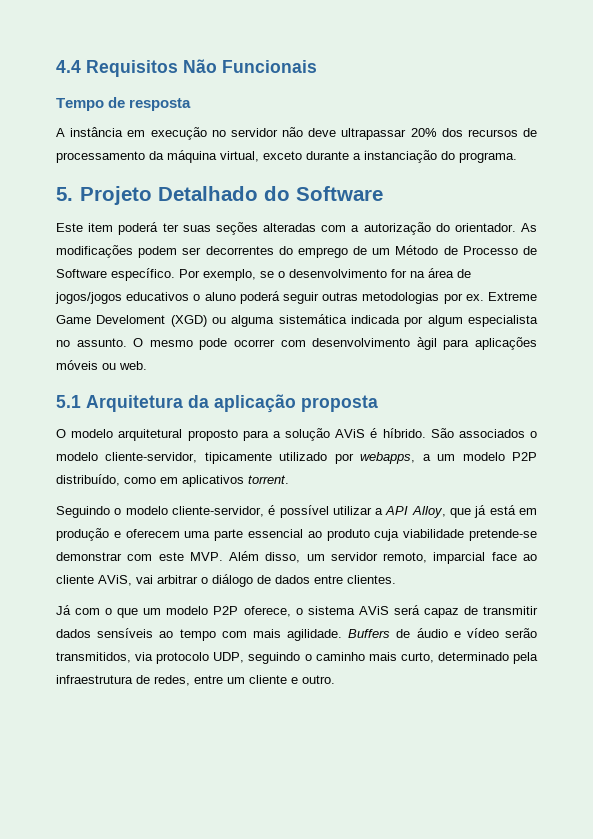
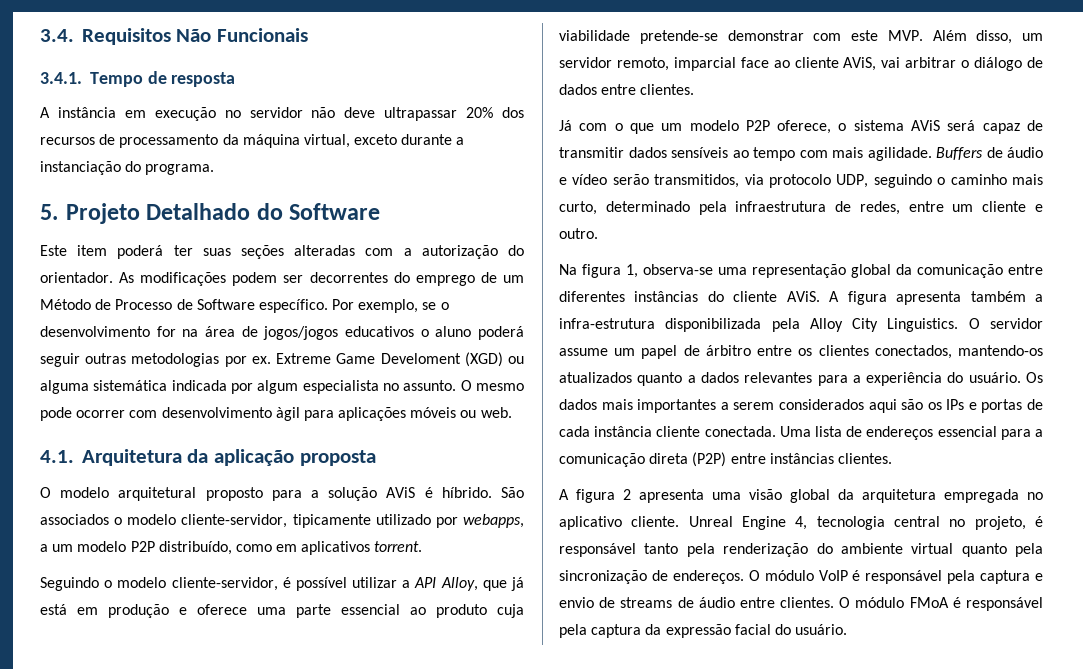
- 4.4 Requisitos Não Funcionais
+ 3.4. Requisitos Não Funcionais
- Tempo de resposta
+ 3.4.1. Tempo de resposta
- 5.1 Arquitetura da aplicação proposta
+ 4.1. Arquitetura da aplicação proposta
- Seguindo o modelo cliente-servidor, é possível utilizar a API Alloy, que já está em produção e oferecem uma parte essencial ao produto cuja viabilidade pretende-se demonstrar com este MVP. Além disso, um servidor remoto, imparcial face ao cliente AViS, vai arbitrar o diálogo de dados entre clientes.
+ Seguindo o modelo cliente-servidor, é possível utilizar a API Alloy, que já está em produção e oferece uma parte essencial ao produto cuja viabilidade pretende-se demonstrar com este MVP. Além disso, um servidor remoto, imparcial face ao cliente AViS, vai arbitrar o diálogo de dados entre clientes.
+ Na figura 1, observa-se uma representação global da comunicação entre diferentes instâncias do cliente AViS. A figura apresenta também a infra-estrutura disponibilizada pela Alloy City Linguistics. O servidor assume um papel de árbitro entre os clientes conectados, mantendo-os atualizados quanto a dados relevantes para a experiência do usuário. Os dados mais importantes a serem considerados aqui são os IPs e portas de cada instância cliente conectada. Uma lista de endereços essencial para a comunicação direta (P2P) entre instâncias clientes.
+ A figura 2 apresenta uma visão global da arquitetura empregada no aplicativo cliente. Unreal Engine 4, tecnologia central no projeto, é responsável tanto pela renderização do ambiente virtual quanto pela sincronização de endereços. O módulo VoIP é responsável pela captura e envio de streams de áudio entre clientes. O módulo FMoA é responsável pela captura da expressão facial do usuário.

